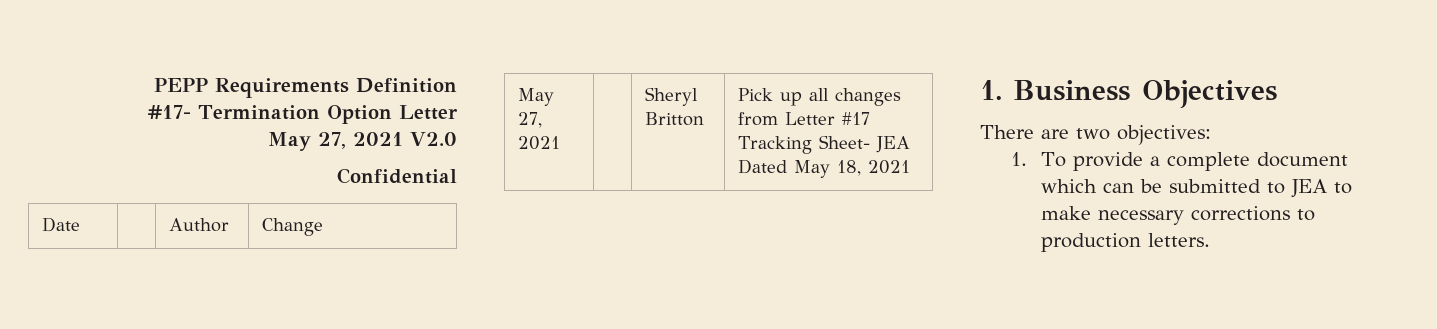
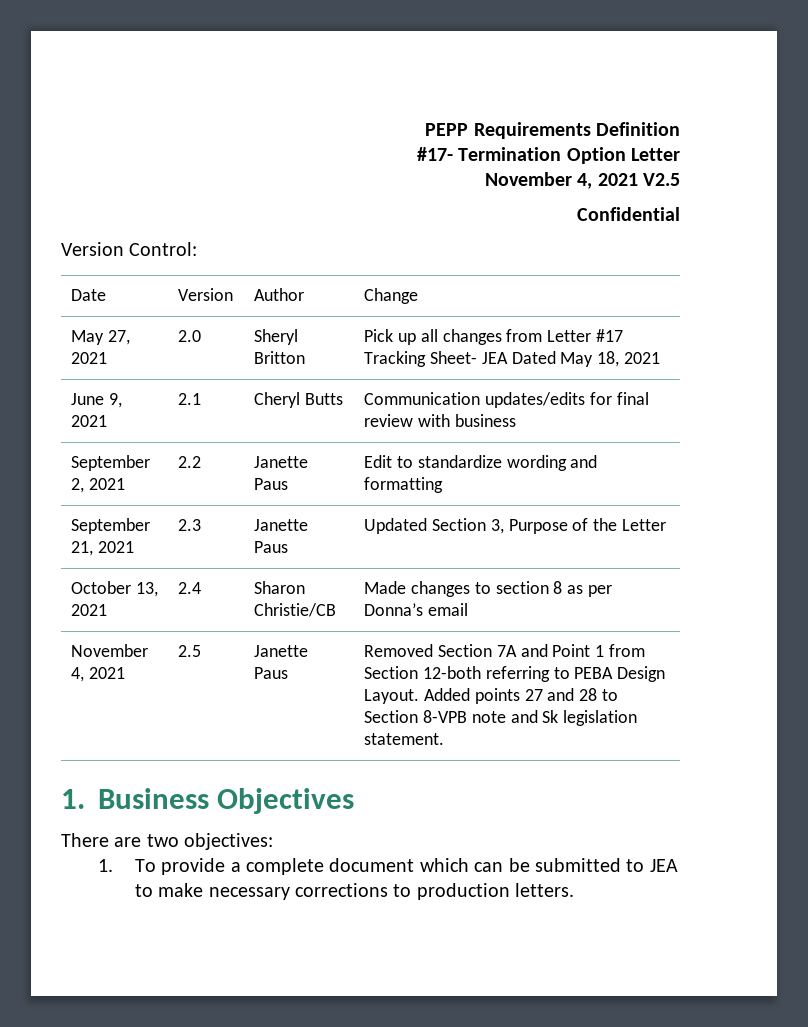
- May 27, 2021 V2.0
+ November 4, 2021 V2.5
+ Version Control:
- Date | | Author | Change
+ Date | Version | Author | Change
- May 27, 2021 | | Sheryl Britton | Pick up all changes from Letter #17 Tracking Sheet- JEA Dated May 18, 2021
+ May 27, 2021 | 2.0 | Sheryl Britton | Pick up all changes from Letter #17 Tracking Sheet- JEA Dated May 18, 2021
+ June 9, 2021 | 2.1 | Cheryl Butts | Communication updates/edits for final review with business
+ September 2, 2021 | 2.2 | Janette Paus | Edit to standardize wording and formatting
+ September 21, 2021 | 2.3 | Janette Paus | Updated Section 3, Purpose of the Letter
+ October 13, 2021 | 2.4 | Sharon Christie/CB | Made changes to section 8 as per Donna’s email
+ November 4, 2021 | 2.5 | Janette Paus | Removed Section 7A and Point 1 from Section 12-both referring to PEBA Design Layout. Added points 27 and 28 to Section 8-VPB note and Sk legislation statement.

